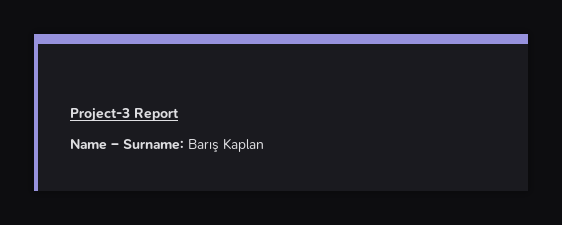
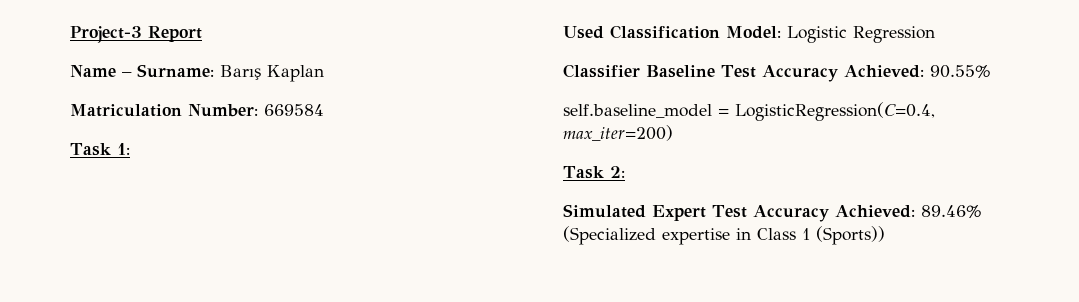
+ Matriculation Number: 669584
+ Task 1:
+ Used Classification Model: Logistic Regression
+ Classifier Baseline Test Accuracy Achieved: 90.55%
+ self.baseline_model = LogisticRegression(C=0.4, max_iter=200)
+ Task 2:
+ Simulated Expert Test Accuracy Achieved: 89.46% (Specialized expertise in Class 1 (Sports))

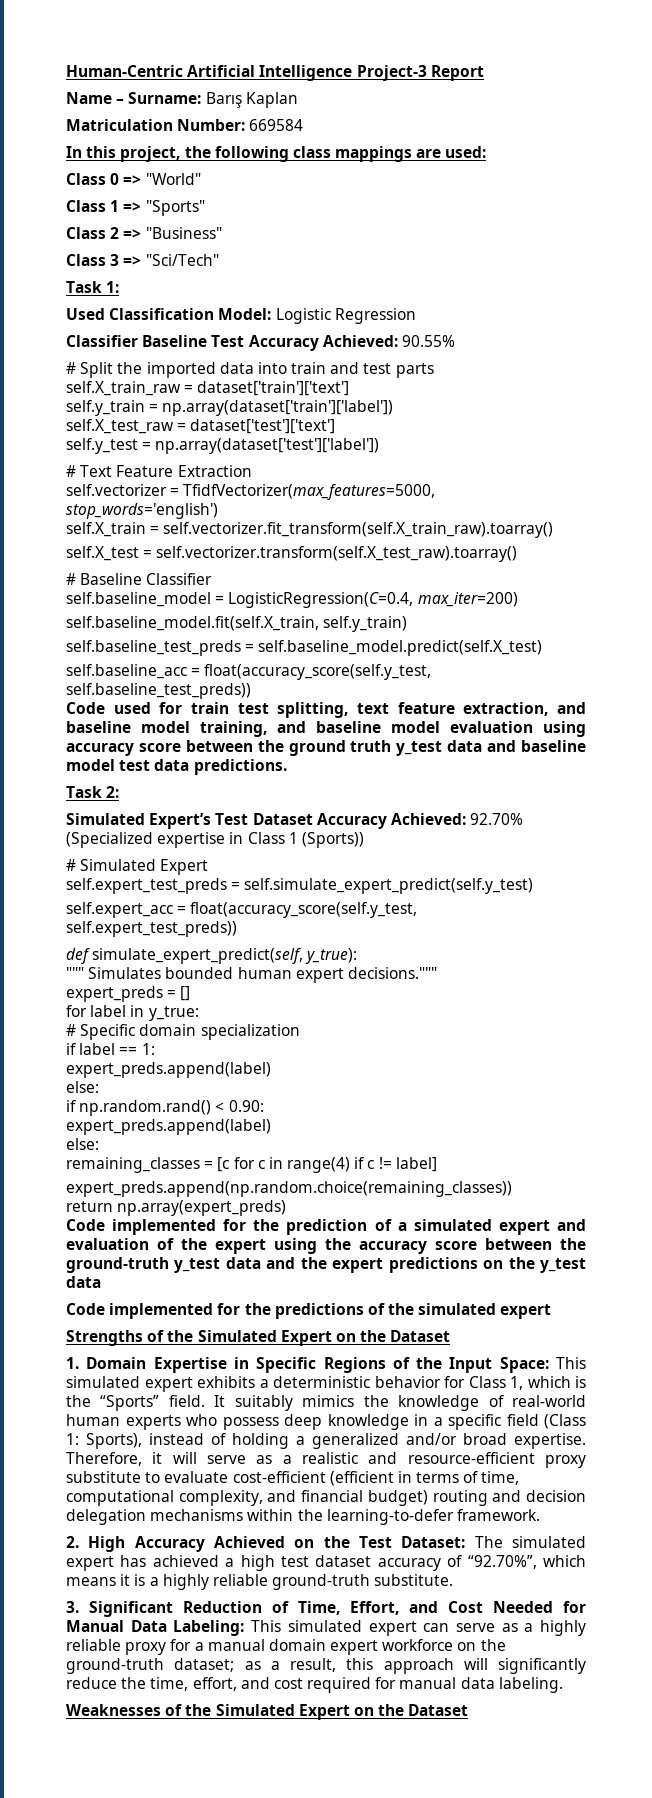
- Project-3 Report
+ Human-Centric Artificial Intelligence Project-3 Report
+ In this project, the following class mappings are used:
+ Class 0 => "World"
+ Class 1 => "Sports"
+ Class 2 => "Business"
+ Class 3 => "Sci/Tech"
+ # Split the imported data into train and test parts
+ self.X_train_raw = dataset['train']['text']
+ self.y_train = np.array(dataset['train']['label'])
+ self.X_test_raw = dataset['test']['text']
+ self.y_test = np.array(dataset['test']['label'])
+ # Text Feature Extraction
+ self.vectorizer = TfidfVectorizer(max_features=5000, stop_words='english')
+ self.X_train = self.vectorizer.fit_transform(self.X_train_raw).toarray()
+ self.X_test = self.vectorizer.transform(self.X_test_raw).toarray()
+ # Baseline Classifier
  self.baseline_model = LogisticRegression(C=0.4, max_iter=200)
+ self.baseline_model.fit(self.X_train, self.y_train)
+ self.baseline_test_preds = self.baseline_model.predict(self.X_test)
+ self.baseline_acc = float(accuracy_score(self.y_test, self.baseline_test_preds))
+ Code used for train test splitting, text feature extraction, and baseline model training, and baseline model evaluation using accuracy score between the ground truth y_test data and baseline model test data predictions.
- Simulated Expert Test Accuracy Achieved: 89.46% (Specialized expertise in Class 1 (Sports))
+ Simulated Expert’s Test Dataset Accuracy Achieved: 92.70% (Specialized expertise in Class 1 (Sports))
+ # Simulated Expert
+ self.expert_test_preds = self.simulate_expert_predict(self.y_test)
+ self.expert_acc = float(accuracy_score(self.y_test, self.expert_test_preds))
+ def simulate_expert_predict(self, y_true):
+ """ Simulates bounded human expert decisions."""
+ expert_preds = []
+ for label in y_true:
+ # Specific domain specialization
+ if label == 1:
+ expert_preds.append(label)
+ else:
+ if np.random.rand() < 0.90:
+ expert_preds.append(label)
+ else:
+ remaining_classes = [c for c in range(4) if c != label]
+ expert_preds.append(np.random.choice(remaining_classes))
+ return np.array(expert_preds)
+ Code implemented for the prediction of a simulated expert and evaluation of the expert using the accuracy score between the ground-truth y_test data and the expert predictions on the y_test data
+ Code implemented for the predictions of the simulated expert
+ Strengths of the Simulated Expert on the Dataset
+ 1. Domain Expertise in Specific Regions of the Input Space: This simulated expert exhibits a deterministic behavior for Class 1, which is the “Sports” field. It suitably mimics the knowledge of real-world human experts who possess deep knowledge in a specific field (Class 1: Sports), instead of holding a generalized and/or broad expertise. Therefore, it will serve as a realistic and resource-efficient proxy substitute to evaluate cost-efficient (efficient in terms of time, computational complexity, and financial budget) routing and decision delegation mechanisms within the learning-to-defer framework.
+ 2. High Accuracy Achieved on the Test Dataset: The simulated expert has achieved a high test dataset accuracy of “92.70%”, which means it is a highly reliable ground-truth substitute.
+ 3. Significant Reduction of Time, Effort, and Cost Needed for Manual Data Labeling: This simulated expert can serve as a highly reliable proxy for a manual domain expert workforce on the ground-truth dataset; as a result, this approach will significantly reduce the time, effort, and cost required for manual data labeling.
+ Weaknesses of the Simulated Expert on the Dataset

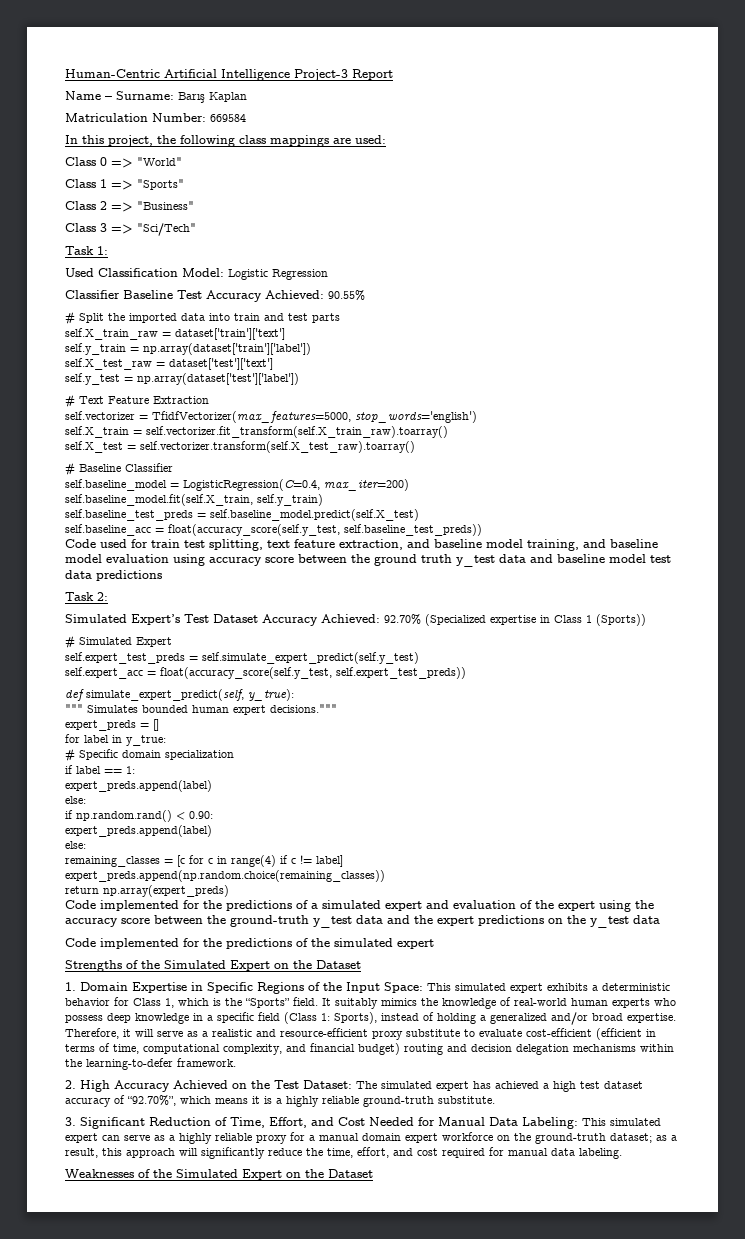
- Code used for train test splitting, text feature extraction, and baseline model training, and baseline model evaluation using accuracy score between the ground truth y_test data and baseline model test data predictions.
+ Code used for train test splitting, text feature extraction, and baseline model training, and baseline model evaluation using accuracy score between the ground truth y_test data and baseline model test data predictions
- Code implemented for the prediction of a simulated expert and evaluation of the expert using the accuracy score between the ground-truth y_test data and the expert predictions on the y_test data
+ Code implemented for the predictions of a simulated expert and evaluation of the expert using the accuracy score between the ground-truth y_test data and the expert predictions on the y_test data

